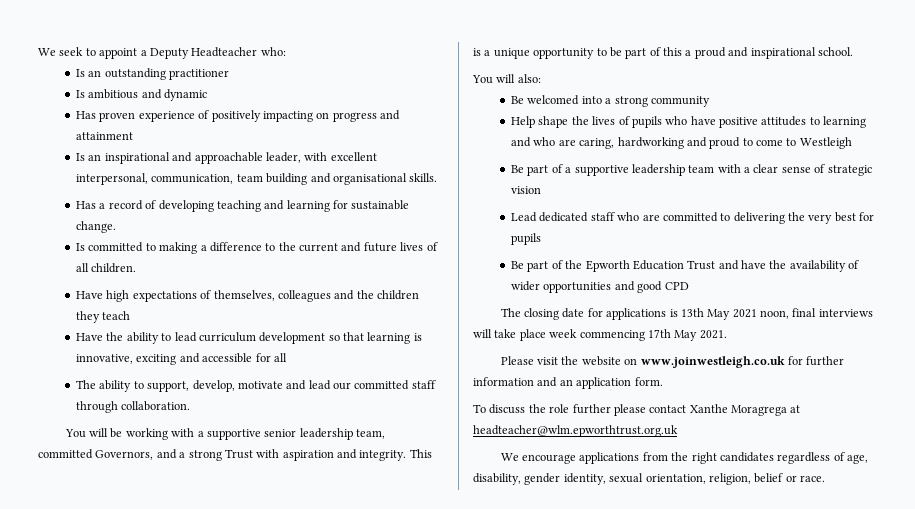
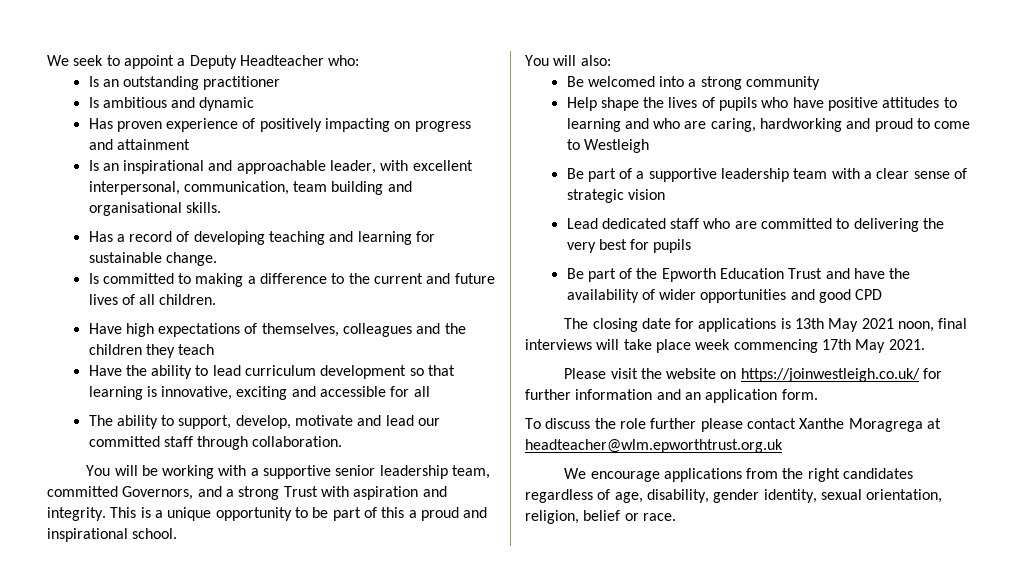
- Please visit the website on www.joinwestleigh.co.uk for further information and an application form.
+ Please visit the website on https://joinwestleigh.co.uk/ for further information and an application form.

